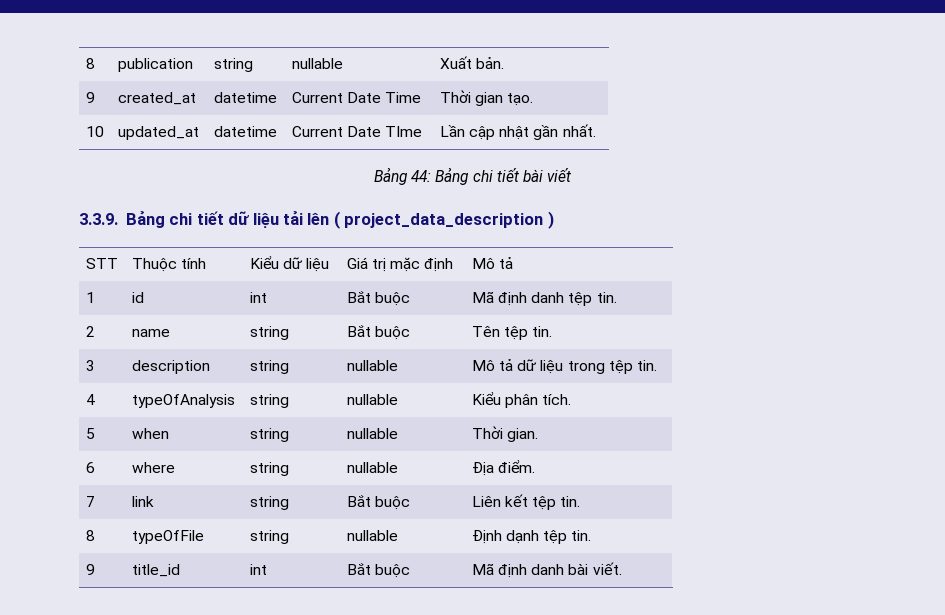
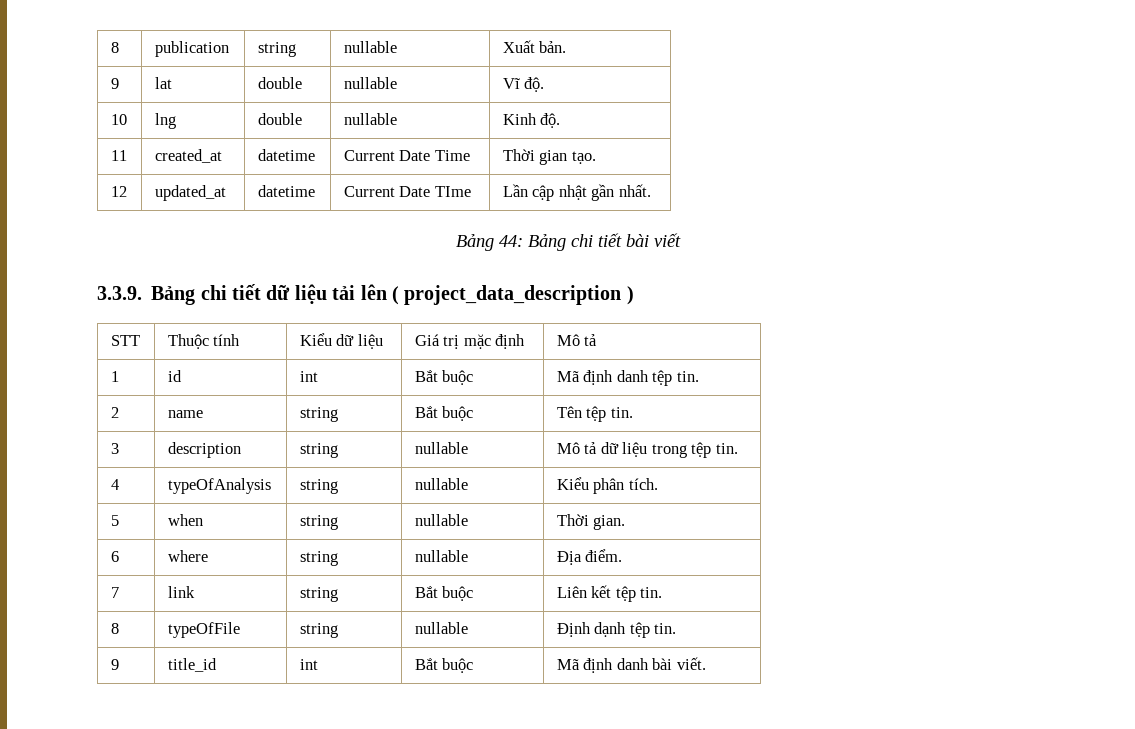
- 9 | created_at | datetime | Current Date Time | Thời gian tạo.
+ 9 | lat | double | nullable | Vĩ độ.
+ 10 | lng | double | nullable | Kinh độ.
+ 11 | created_at | datetime | Current Date Time | Thời gian tạo.
- 10 | updated_at | datetime | Current Date TIme | Lần cập nhật gần nhất.
+ 12 | updated_at | datetime | Current Date TIme | Lần cập nhật gần nhất.

